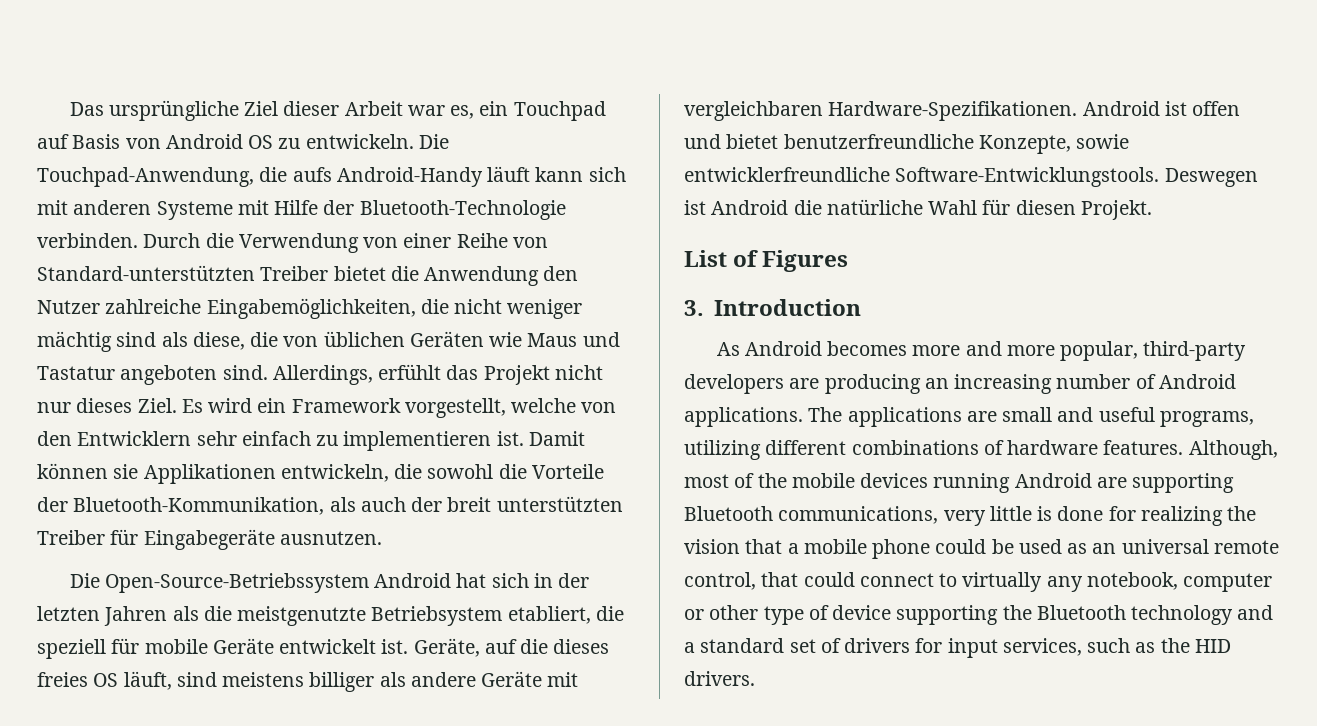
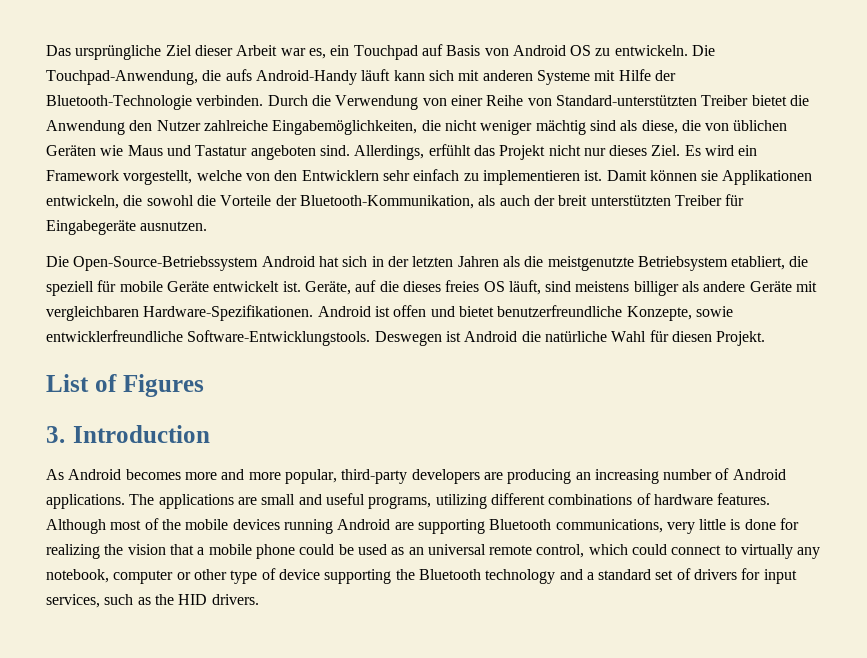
- Although, most of the mobile devices running Android are supporting Bluetooth communications, very little is done for realizing the vision that a mobile phone could be used as an universal remote control, that could connect to virtually any notebook, computer or other type of device supporting the Bluetooth technology and a standard set of drivers for input services, such as the HID drivers.
+ Although most of the mobile devices running Android are supporting Bluetooth communications, very little is done for realizing the vision that a mobile phone could be used as an universal remote control, which could connect to virtually any notebook, computer or other type of device supporting the Bluetooth technology and a standard set of drivers for input services, such as the HID drivers.

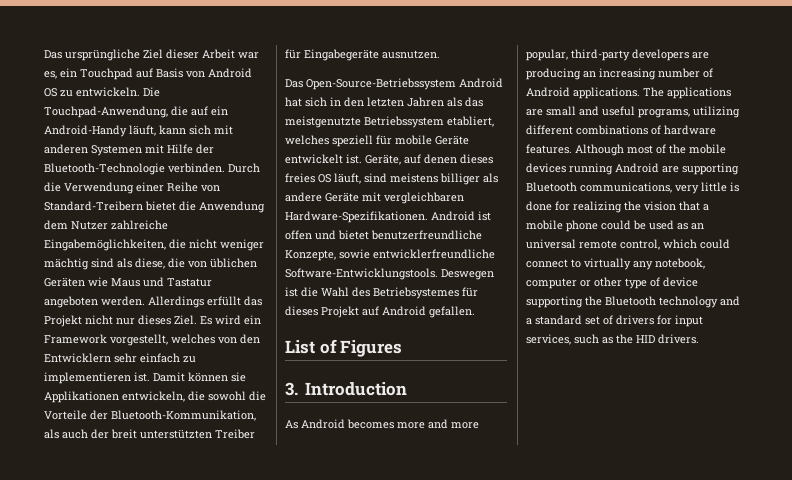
- Die Touchpad-Anwendung, die aufs Android-Handy läuft kann sich mit anderen Systeme mit Hilfe der Bluetooth-Technologie verbinden.
+ Die Touchpad-Anwendung, die auf ein Android-Handy läuft, kann sich mit anderen Systemen mit Hilfe der Bluetooth-Technologie verbinden.
- Durch die Verwendung von einer Reihe von Standard-unterstützten Treiber bietet die Anwendung den Nutzer zahlreiche Eingabemöglichkeiten, die nicht weniger mächtig sind als diese, die von üblichen Geräten wie Maus und Tastatur angeboten sind. Allerdings, erfühlt das Projekt nicht nur dieses Ziel.
+ Durch die Verwendung einer Reihe von Standard-Treibern bietet die Anwendung dem Nutzer zahlreiche Eingabemöglichkeiten, die nicht weniger mächtig sind als diese, die von üblichen Geräten wie Maus und Tastatur angeboten werden. Allerdings erfüllt das Projekt nicht nur dieses Ziel.
- Es wird ein Framework vorgestellt, welche von den Entwicklern sehr einfach zu implementieren ist.
+ Es wird ein Framework vorgestellt, welches von den Entwicklern sehr einfach zu implementieren ist.
- Die Open-Source-Betriebssystem Android hat sich in der letzten Jahren als die meistgenutzte Betriebsystem etabliert, die speziell für mobile Geräte entwickelt ist.
+ Das Open-Source-Betriebssystem Android hat sich in den letzten Jahren als das meistgenutzte Betriebssystem etabliert, welches speziell für mobile Geräte entwickelt ist.
- Geräte, auf die dieses freies OS läuft, sind meistens billiger als andere Geräte mit vergleichbaren Hardware-Spezifikationen.
+ Geräte, auf denen dieses freies OS läuft, sind meistens billiger als andere Geräte mit vergleichbaren Hardware-Spezifikationen.
- Deswegen ist Android die natürliche Wahl für diesen Projekt.
+ Deswegen ist die Wahl des Betriebsystemes für dieses Projekt auf Android gefallen.

